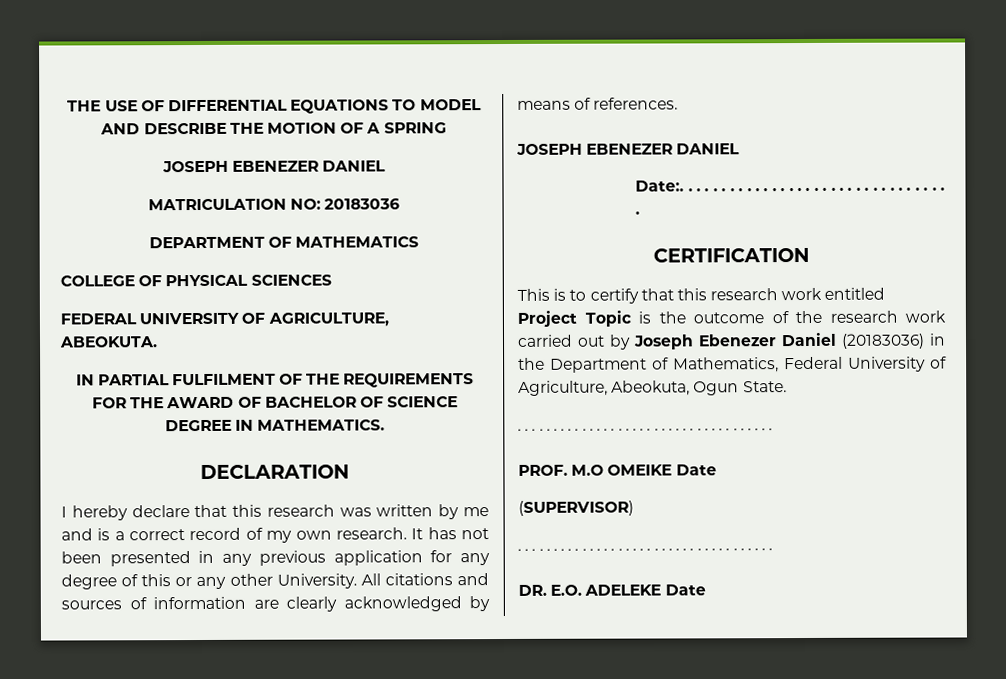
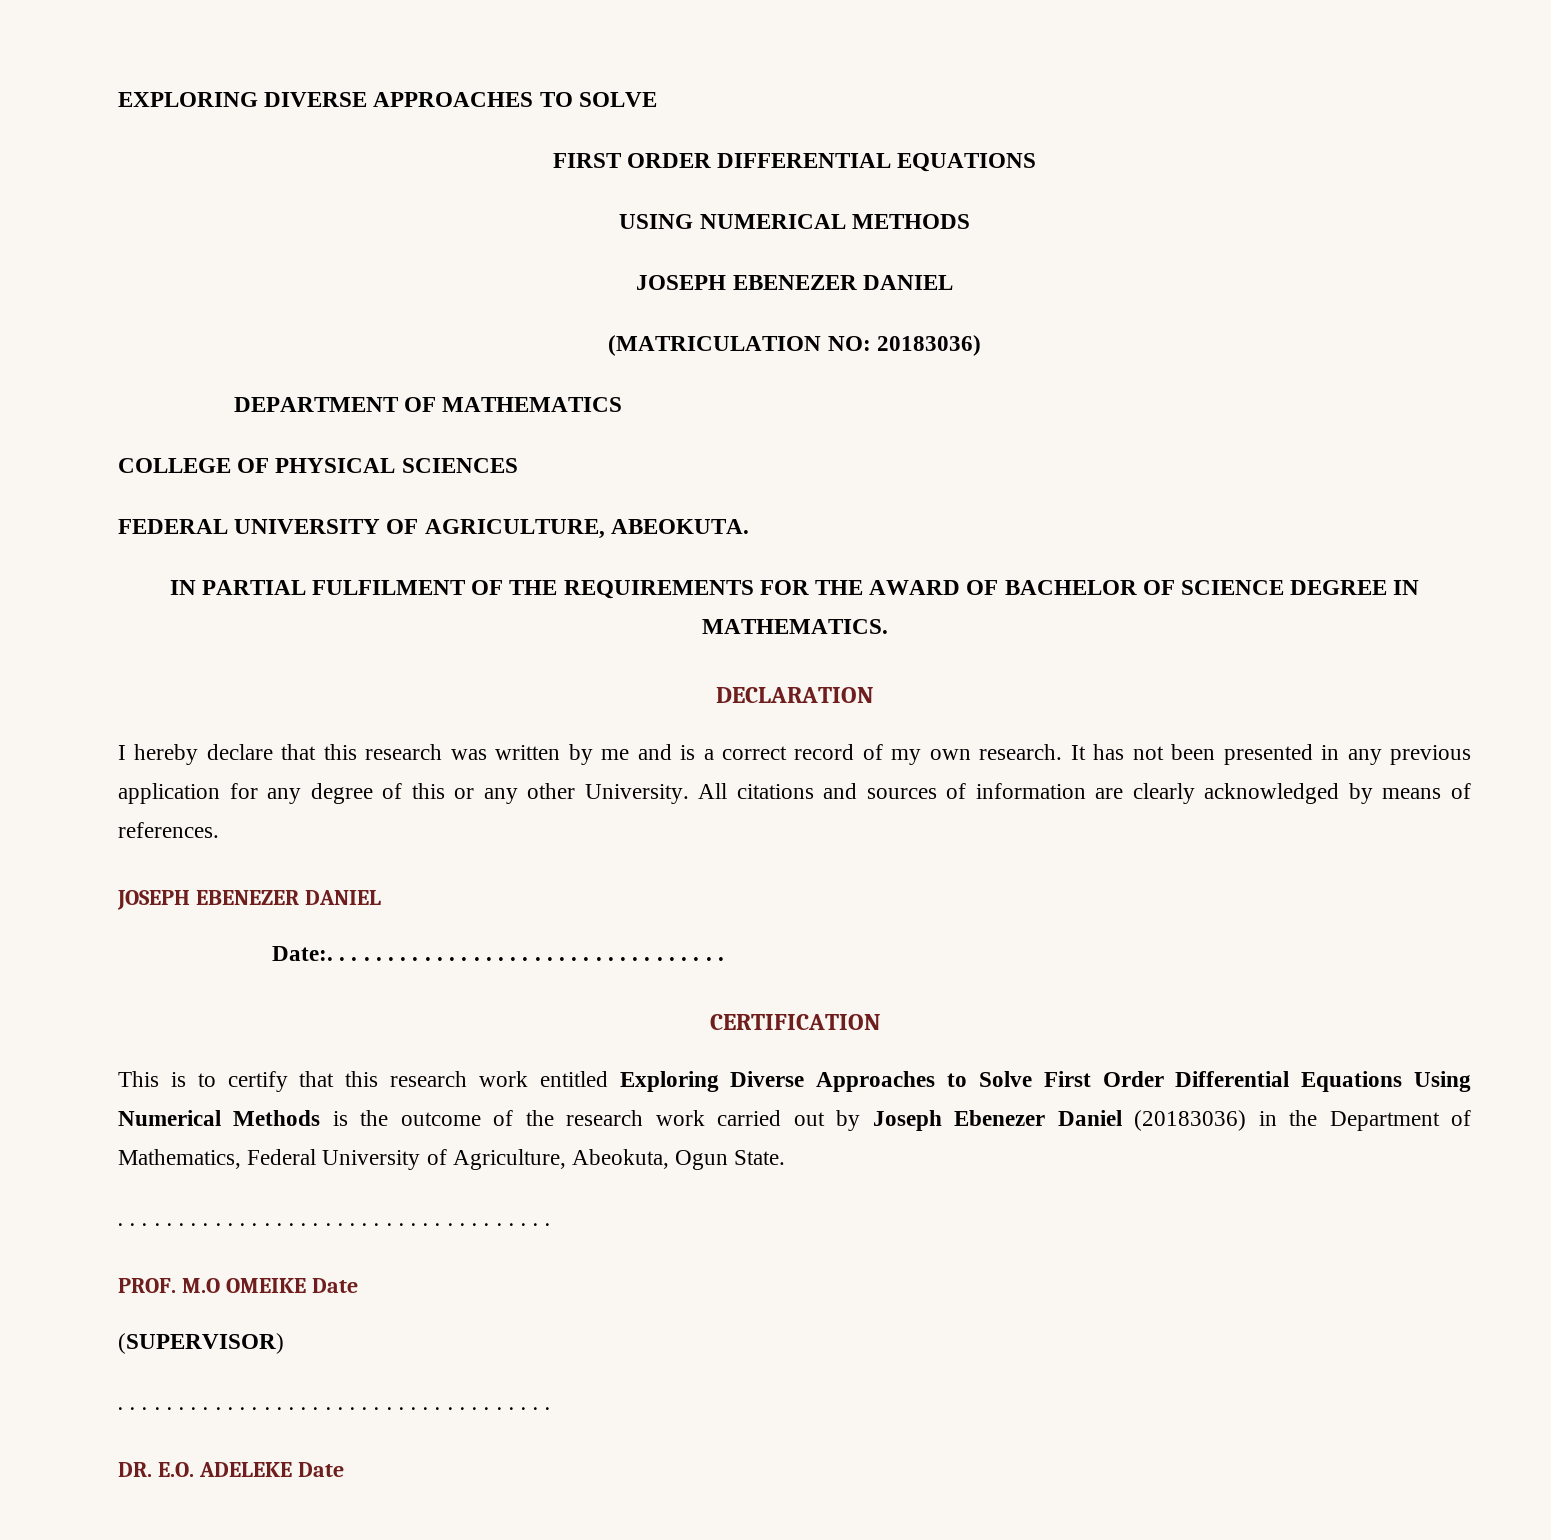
- THE USE OF DIFFERENTIAL EQUATIONS TO MODEL AND DESCRIBE THE MOTION OF A SPRING
+ EXPLORING DIVERSE APPROACHES TO SOLVE
+ FIRST ORDER DIFFERENTIAL EQUATIONS
+ USING NUMERICAL METHODS
  JOSEPH EBENEZER DANIEL
- MATRICULATION NO: 20183036
+ (MATRICULATION NO: 20183036)
- This is to certify that this research work entitled Project Topic is the outcome of the research work carried out by Joseph Ebenezer Daniel (20183036) in the Department of Mathematics, Federal University of Agriculture, Abeokuta, Ogun State.
+ This is to certify that this research work entitled Exploring Diverse Approaches to Solve First Order Differential Equations Using Numerical Methods is the outcome of the research work carried out by Joseph Ebenezer Daniel (20183036) in the Department of Mathematics, Federal University of Agriculture, Abeokuta, Ogun State.

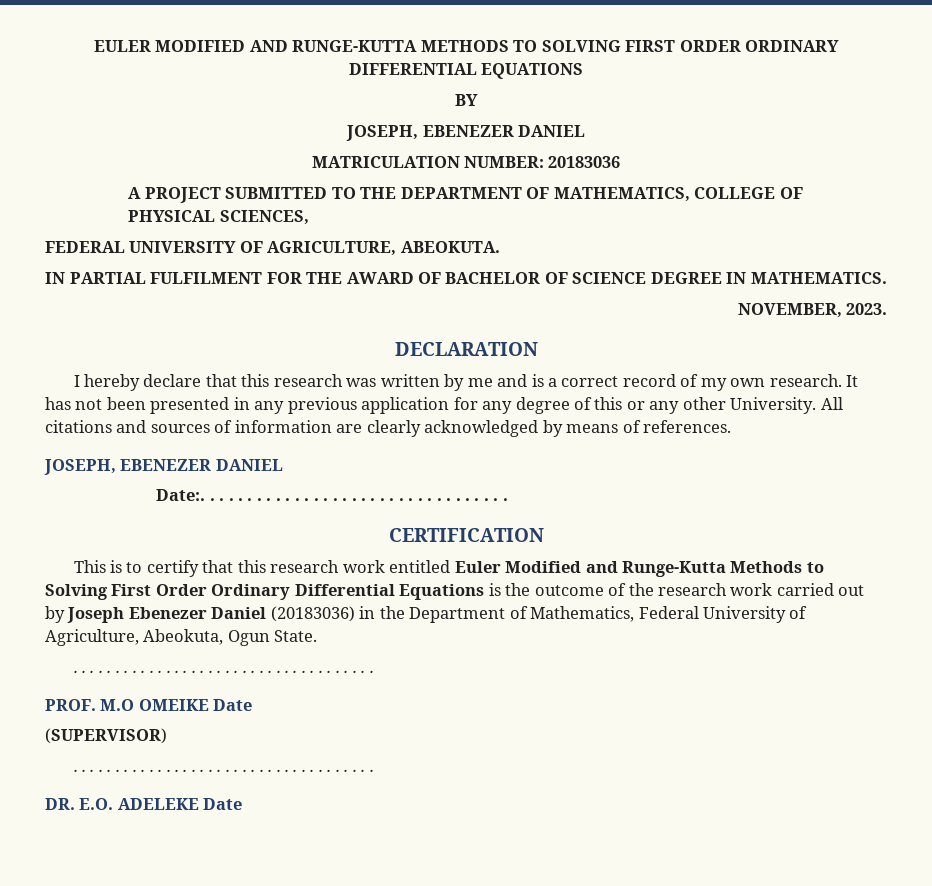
- EXPLORING DIVERSE APPROACHES TO SOLVE
- FIRST ORDER DIFFERENTIAL EQUATIONS
+ EULER MODIFIED AND RUNGE-KUTTA METHODS TO SOLVING FIRST ORDER ORDINARY DIFFERENTIAL EQUATIONS
- USING NUMERICAL METHODS
- JOSEPH EBENEZER DANIEL
- (MATRICULATION NO: 20183036)
- DEPARTMENT OF MATHEMATICS
- COLLEGE OF PHYSICAL SCIENCES
+ BY
+ JOSEPH, EBENEZER DANIEL
+ MATRICULATION NUMBER: 20183036
+ A PROJECT SUBMITTED TO THE DEPARTMENT OF MATHEMATICS, COLLEGE OF PHYSICAL SCIENCES,
- IN PARTIAL FULFILMENT OF THE REQUIREMENTS FOR THE AWARD OF BACHELOR OF SCIENCE DEGREE IN MATHEMATICS.
+ IN PARTIAL FULFILMENT FOR THE AWARD OF BACHELOR OF SCIENCE DEGREE IN MATHEMATICS.
+ NOVEMBER, 2023.
  All citations and sources of information are clearly acknowledged by means of references.
- JOSEPH EBENEZER DANIEL
+ JOSEPH, EBENEZER DANIEL
- This is to certify that this research work entitled Exploring Diverse Approaches to Solve First Order Differential Equations Using Numerical Methods is the outcome of the research work carried out by Joseph Ebenezer Daniel (20183036) in the Department of Mathematics, Federal University of Agriculture, Abeokuta, Ogun State.
+ This is to certify that this research work entitled Euler Modified and Runge-Kutta Methods to Solving First Order Ordinary Differential Equations is the outcome of the research work carried out by Joseph Ebenezer Daniel (20183036) in the Department of Mathematics, Federal University of Agriculture, Abeokuta, Ogun State.

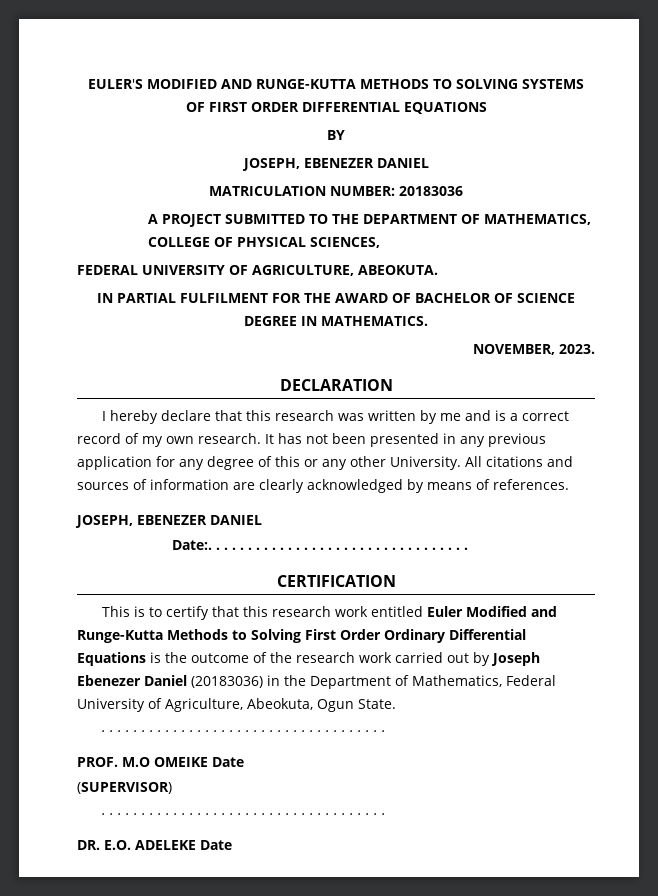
- EULER MODIFIED AND RUNGE-KUTTA METHODS TO SOLVING FIRST ORDER ORDINARY DIFFERENTIAL EQUATIONS
+ EULER'S MODIFIED AND RUNGE-KUTTA METHODS TO SOLVING SYSTEMS OF FIRST ORDER DIFFERENTIAL EQUATIONS

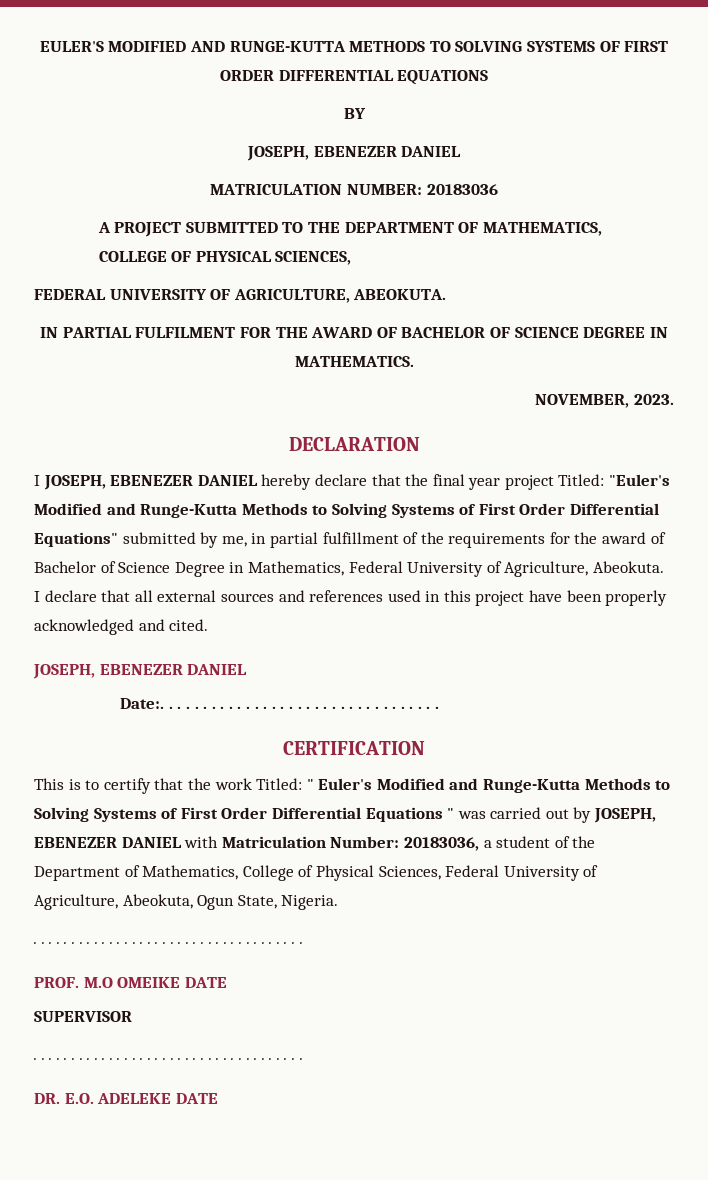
- I hereby declare that this research was written by me and is a correct record of my own research. It has not been presented in any previous application for any degree of this or any other University. All citations and sources of information are clearly acknowledged by means of references.
+ I JOSEPH, EBENEZER DANIEL hereby declare that the final year project Titled: "Euler's Modified and Runge-Kutta Methods to Solving Systems of First Order Differential Equations" submitted by me, in partial fulfillment of the requirements for the award of Bachelor of Science Degree in Mathematics, Federal University of Agriculture, Abeokuta. I declare that all external sources and references used in this project have been properly acknowledged and cited.
- This is to certify that this research work entitled Euler Modified and Runge-Kutta Methods to Solving First Order Ordinary Differential Equations is the outcome of the research work carried out by Joseph Ebenezer Daniel (20183036) in the Department of Mathematics, Federal University of Agriculture, Abeokuta, Ogun State.
+ This is to certify that the work Titled: " Euler's Modified and Runge-Kutta Methods to Solving Systems of First Order Differential Equations " was carried out by JOSEPH, EBENEZER DANIEL with Matriculation Number: 20183036, a student of the Department of Mathematics, College of Physical Sciences, Federal University of Agriculture, Abeokuta, Ogun State, Nigeria.
- PROF. M.O OMEIKE Date
- (SUPERVISOR)
+ PROF. M.O OMEIKE DATE
+ SUPERVISOR
- DR. E.O. ADELEKE Date
+ DR. E.O. ADELEKE DATE

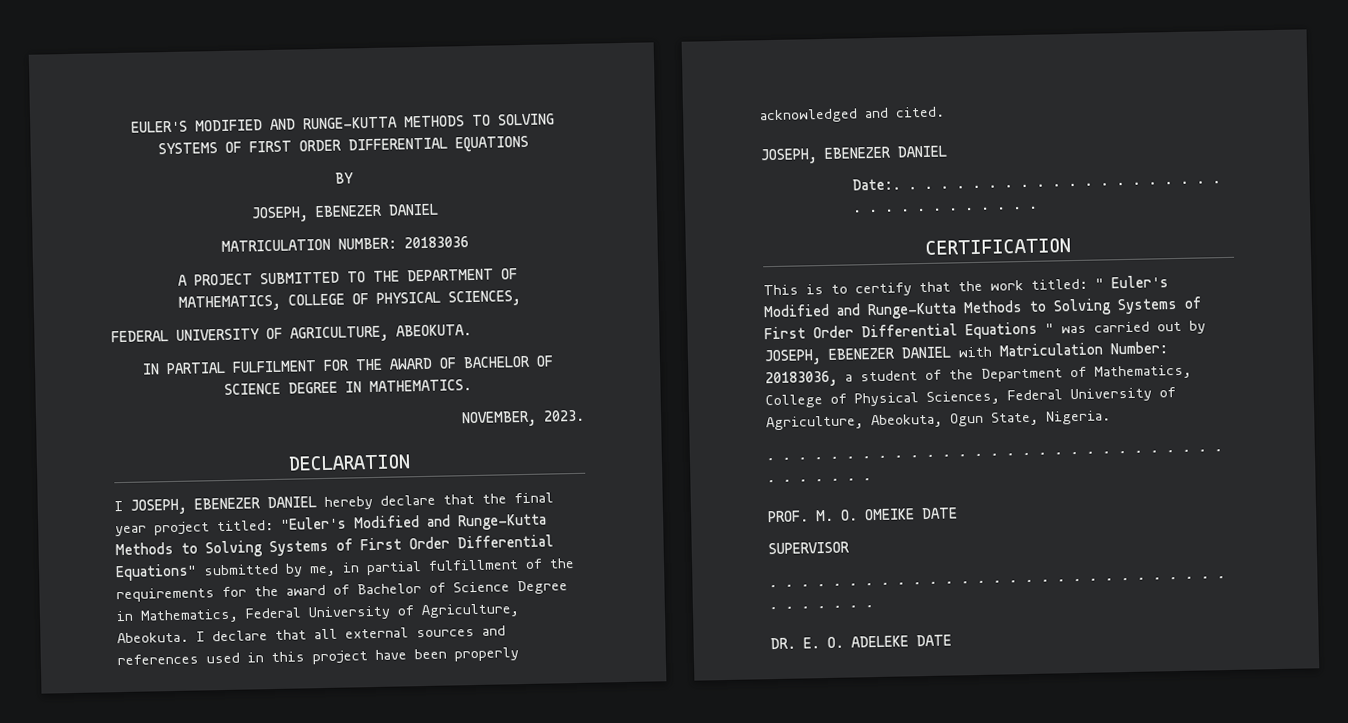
- I JOSEPH, EBENEZER DANIEL hereby declare that the final year project Titled: "Euler's Modified and Runge-Kutta Methods to Solving Systems of First Order Differential Equations" submitted by me, in partial fulfillment of the requirements for the award of Bachelor of Science Degree in Mathematics, Federal University of Agriculture, Abeokuta.
+ I JOSEPH, EBENEZER DANIEL hereby declare that the final year project titled: "Euler's Modified and Runge-Kutta Methods to Solving Systems of First Order Differential Equations" submitted by me, in partial fulfillment of the requirements for the award of Bachelor of Science Degree in Mathematics, Federal University of Agriculture, Abeokuta.
- This is to certify that the work Titled: " Euler's Modified and Runge-Kutta Methods to Solving Systems of First Order Differential Equations " was carried out by JOSEPH, EBENEZER DANIEL with Matriculation Number: 20183036, a student of the Department of Mathematics, College of Physical Sciences, Federal University of Agriculture, Abeokuta, Ogun State, Nigeria.
+ This is to certify that the work titled: " Euler's Modified and Runge-Kutta Methods to Solving Systems of First Order Differential Equations " was carried out by JOSEPH, EBENEZER DANIEL with Matriculation Number: 20183036, a student of the Department of Mathematics, College of Physical Sciences, Federal University of Agriculture, Abeokuta, Ogun State, Nigeria.
- PROF. M.O OMEIKE DATE
+ PROF. M. O. OMEIKE DATE
- DR. E.O. ADELEKE DATE
+ DR. E. O. ADELEKE DATE

